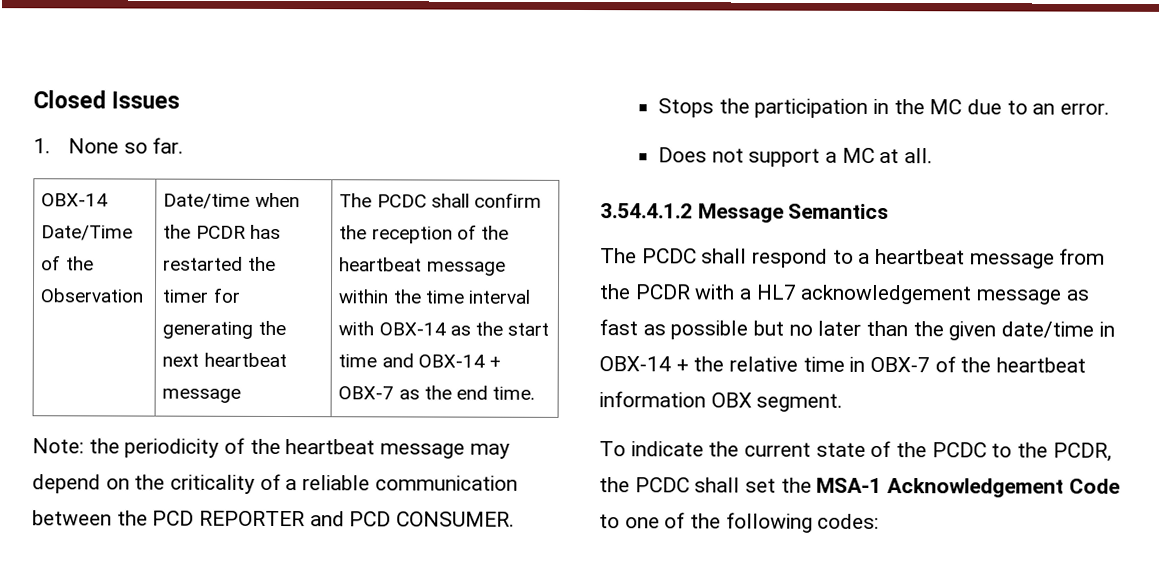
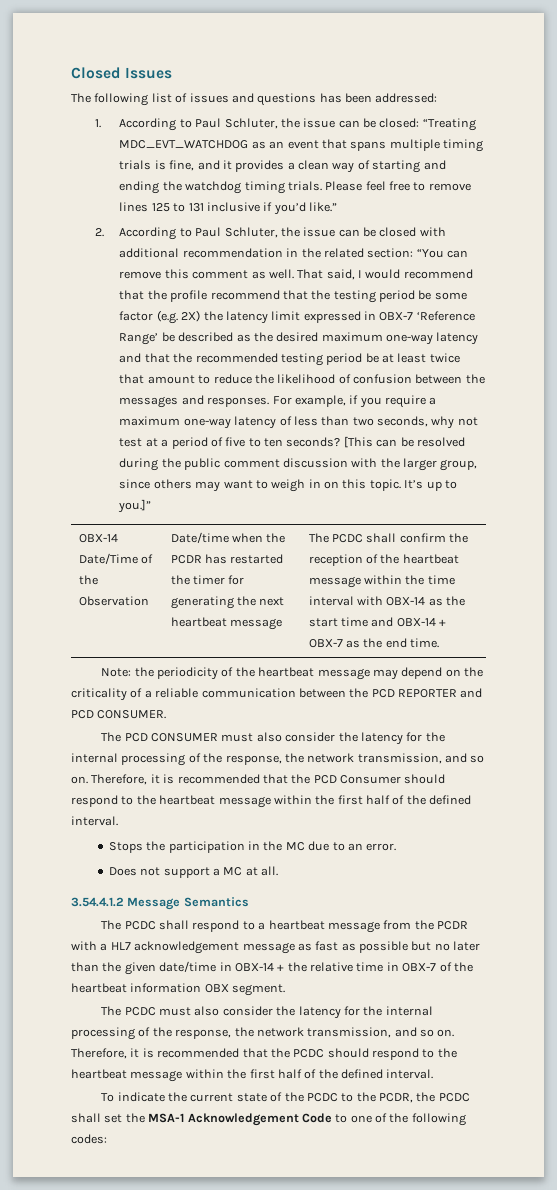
- 1. None so far.
+ The following list of issues and questions has been addressed:
+ 1. According to Paul Schluter, the issue can be closed: “Treating MDC_EVT_WATCHDOG as an event that spans multiple timing trials is fine, and it provides a clean way of starting and ending the watchdog timing trials. Please feel free to remove lines 125 to 131 inclusive if you’d like.”
+ 2. According to Paul Schluter, the issue can be closed with additional recommendation in the related section: “You can remove this comment as well. That said, I would recommend that the profile recommend that the testing period be some factor (e.g. 2X) the latency limit expressed in OBX-7 ‘Reference Range’ be described as the desired maximum one-way latency and that the recommended testing period be at least twice that amount to reduce the likelihood of confusion between the messages and responses. For example, if you require a maximum one-way latency of less than two seconds, why not test at a period of five to ten seconds? [This can be resolved during the public comment discussion with the larger group, since others may want to weigh in on this topic. It’s up to you.]”
+ The PCD CONSUMER must also consider the latency for the internal processing of the response, the network transmission, and so on. Therefore, it is recommended that the PCD Consumer should respond to the heartbeat message within the first half of the defined interval.
+ The PCDC must also consider the latency for the internal processing of the response, the network transmission, and so on. Therefore, it is recommended that the PCDC should respond to the heartbeat message within the first half of the defined interval.

